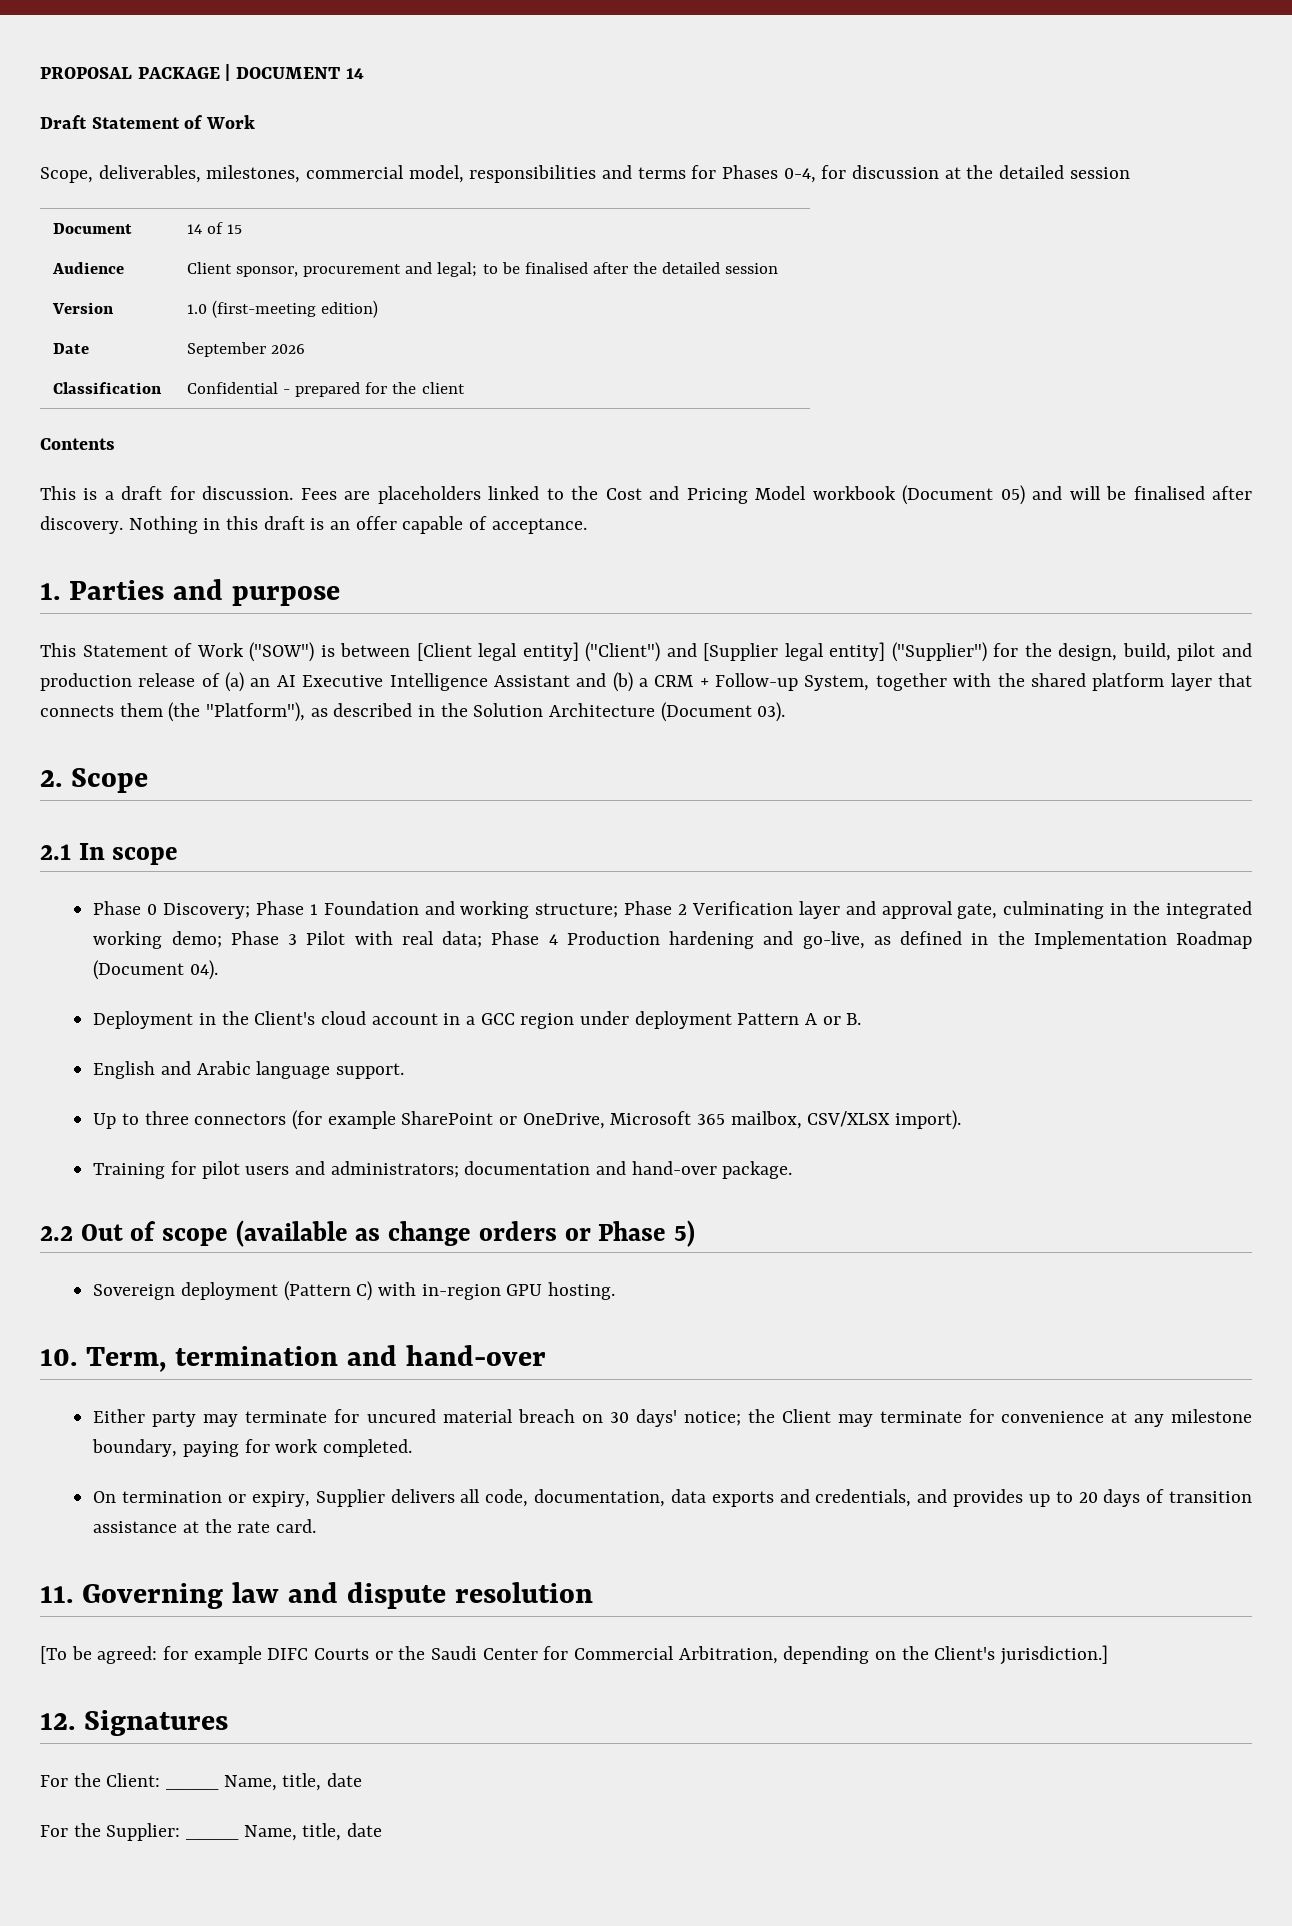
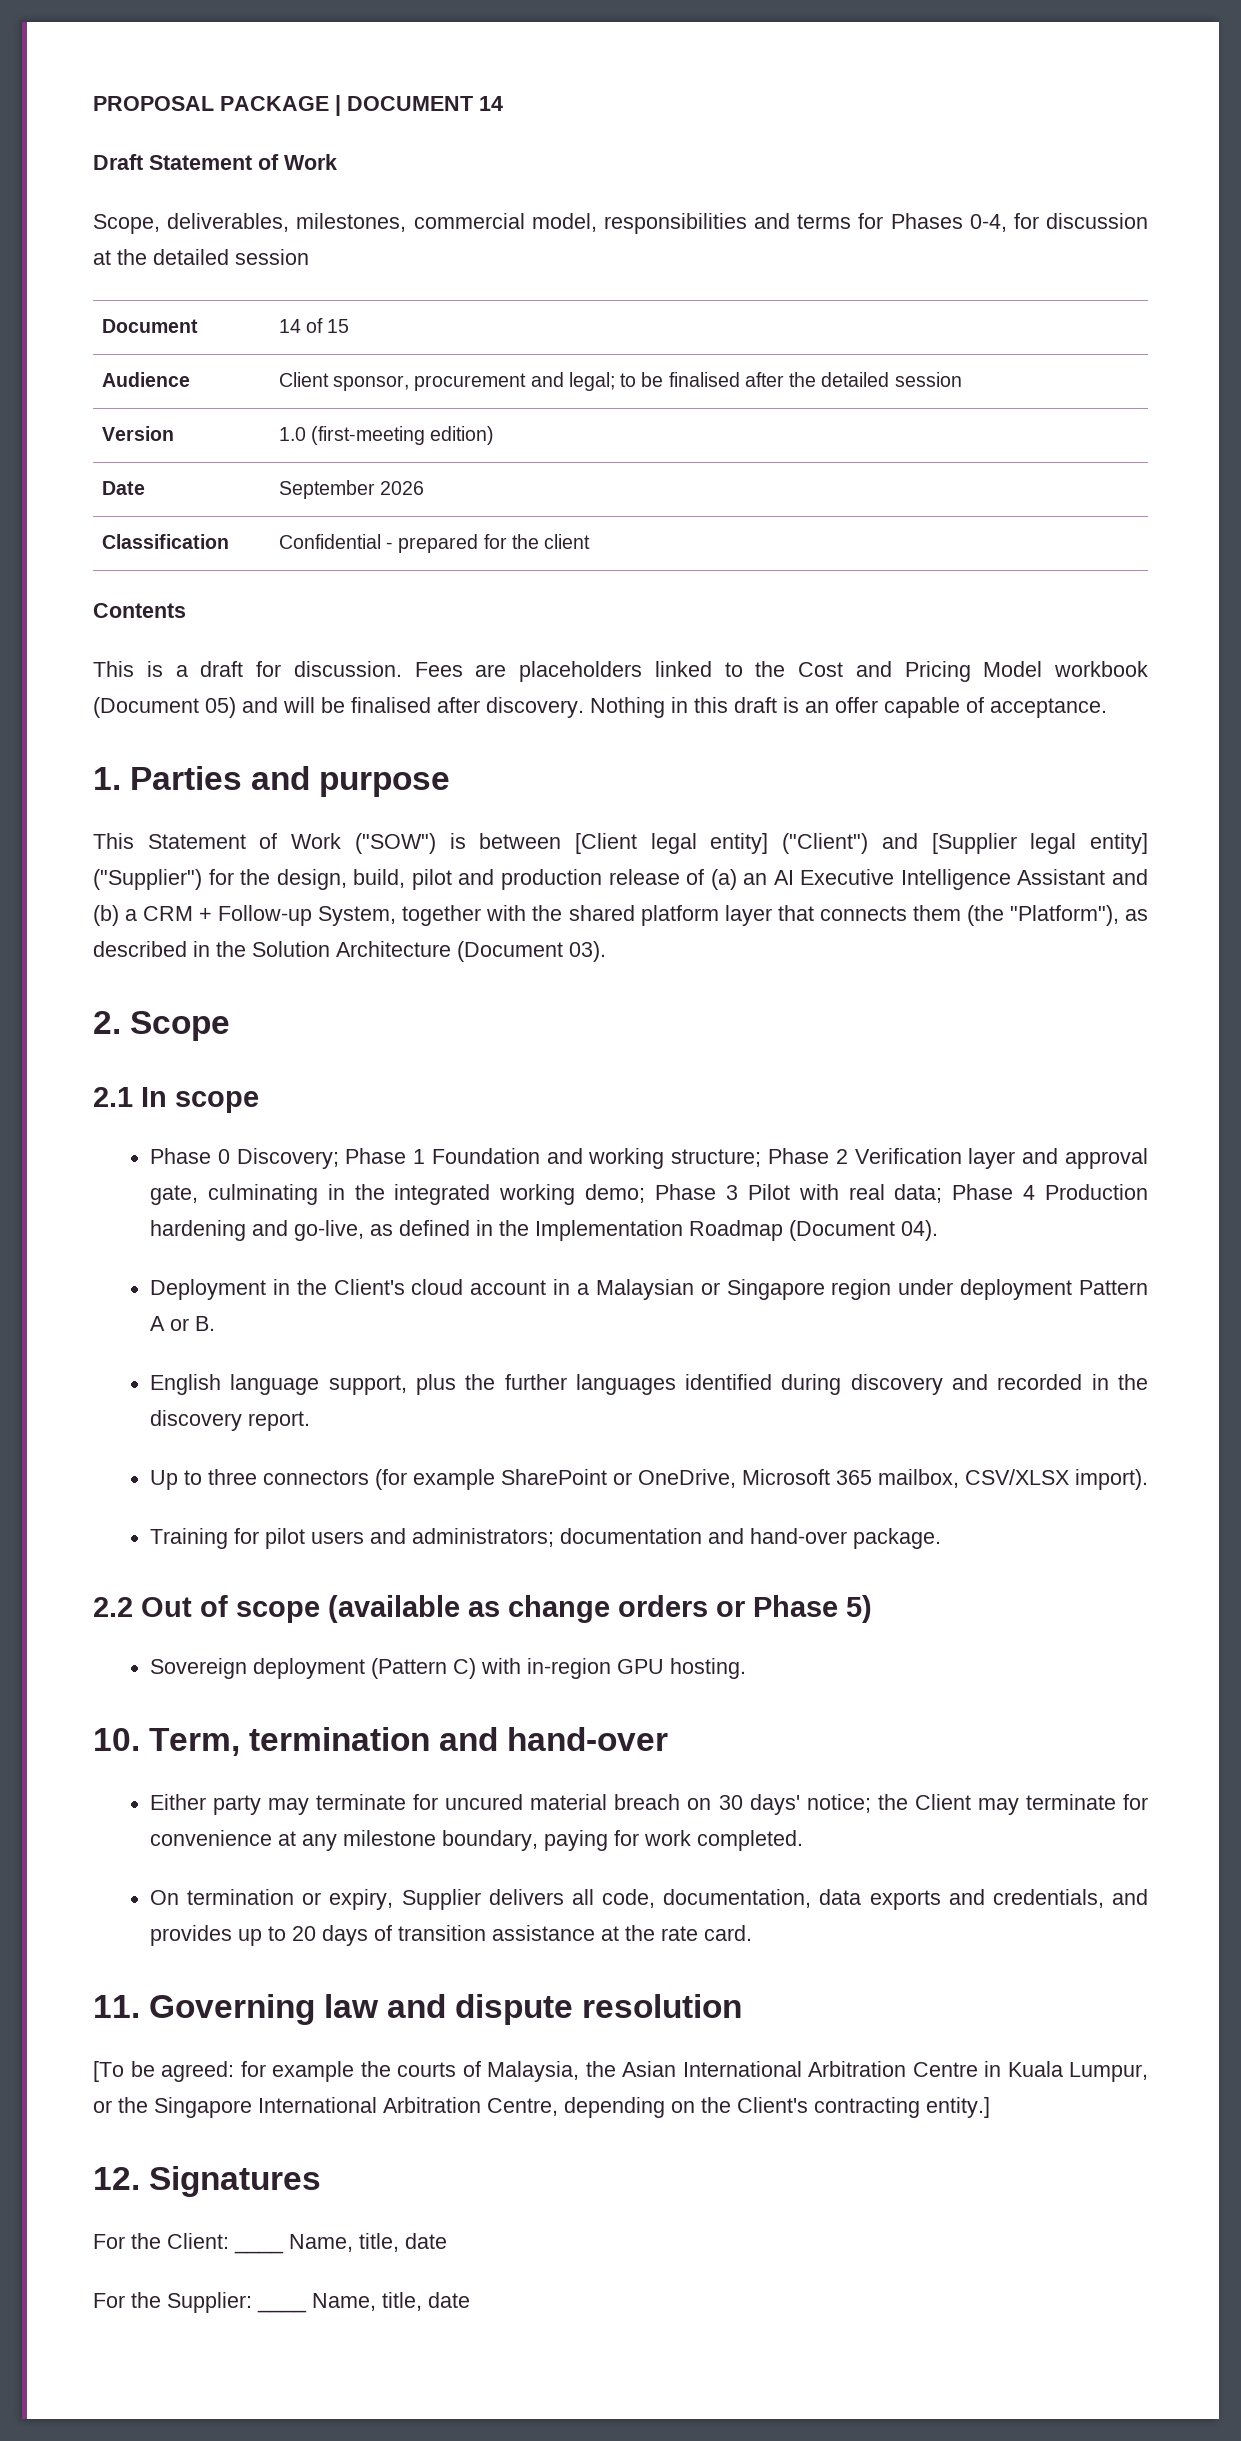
- Deployment in the Client's cloud account in a GCC region under deployment Pattern A or B.
+ Deployment in the Client's cloud account in a Malaysian or Singapore region under deployment Pattern A or B.
- English and Arabic language support.
+ English language support, plus the further languages identified during discovery and recorded in the discovery report.
- [To be agreed: for example DIFC Courts or the Saudi Center for Commercial Arbitration, depending on the Client's jurisdiction.]
+ [To be agreed: for example the courts of Malaysia, the Asian International Arbitration Centre in Kuala Lumpur, or the Singapore International Arbitration Centre, depending on the Client's contracting entity.]

